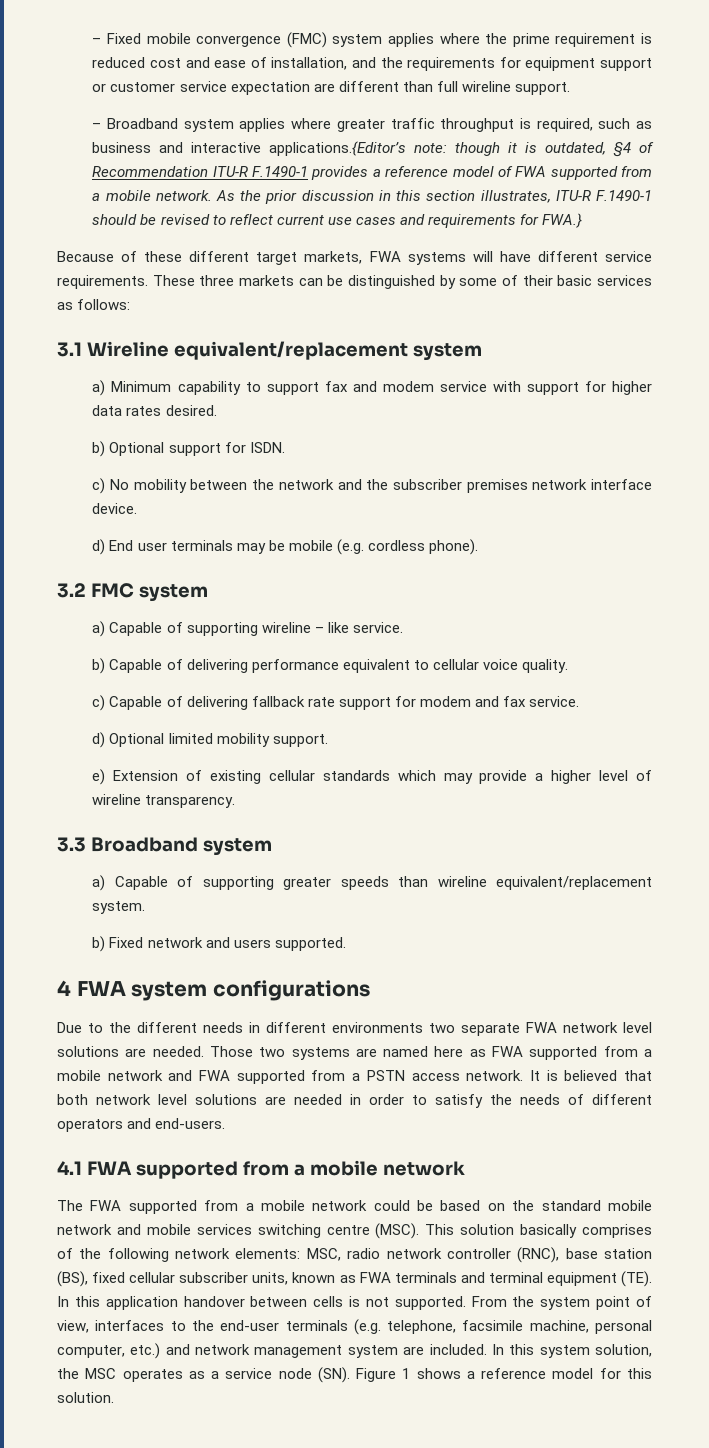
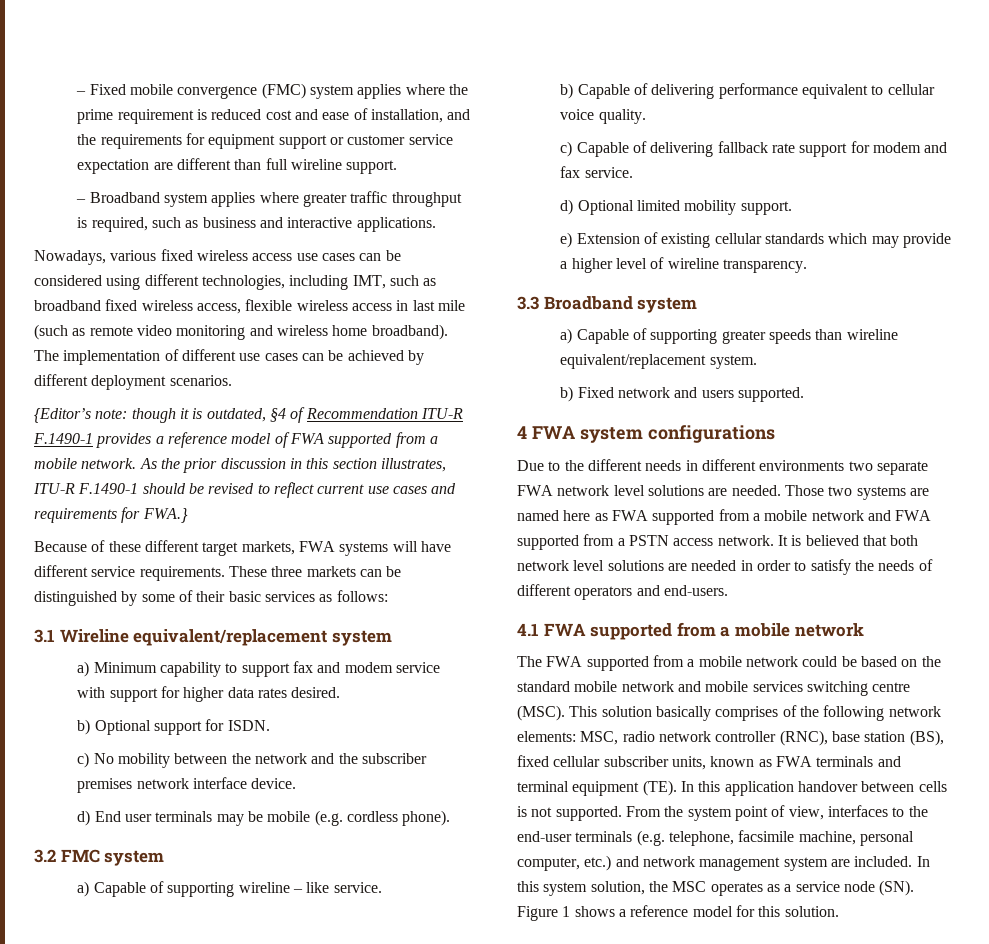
- – Broadband system applies where greater traffic throughput is required, such as business and interactive applications.{Editor’s note: though it is outdated, §4 of Recommendation ITU-R F.1490-1 provides a reference model of FWA supported from a mobile network.
+ – Broadband system applies where greater traffic throughput is required, such as business and interactive applications.
+ Nowadays, various fixed wireless access use cases can be considered using different technologies, including IMT, such as broadband fixed wireless access, flexible wireless access in last mile (such as remote video monitoring and wireless home broadband). The implementation of different use cases can be achieved by different deployment scenarios.
+ {Editor’s note: though it is outdated, §4 of Recommendation ITU-R F.1490-1 provides a reference model of FWA supported from a mobile network.

